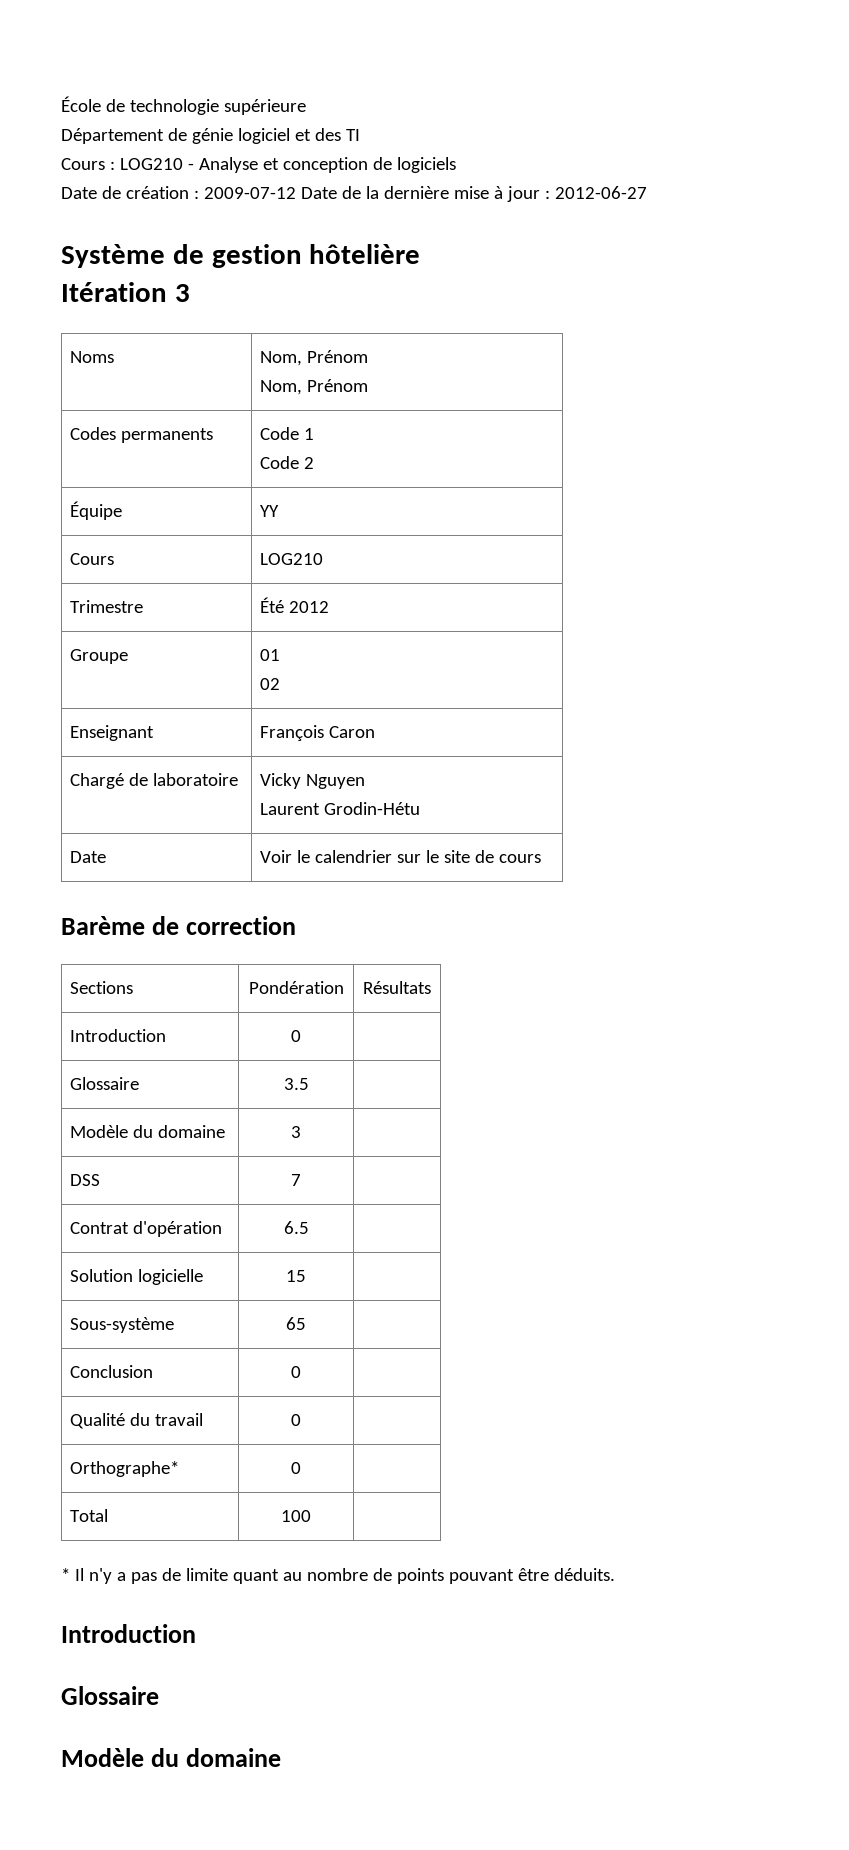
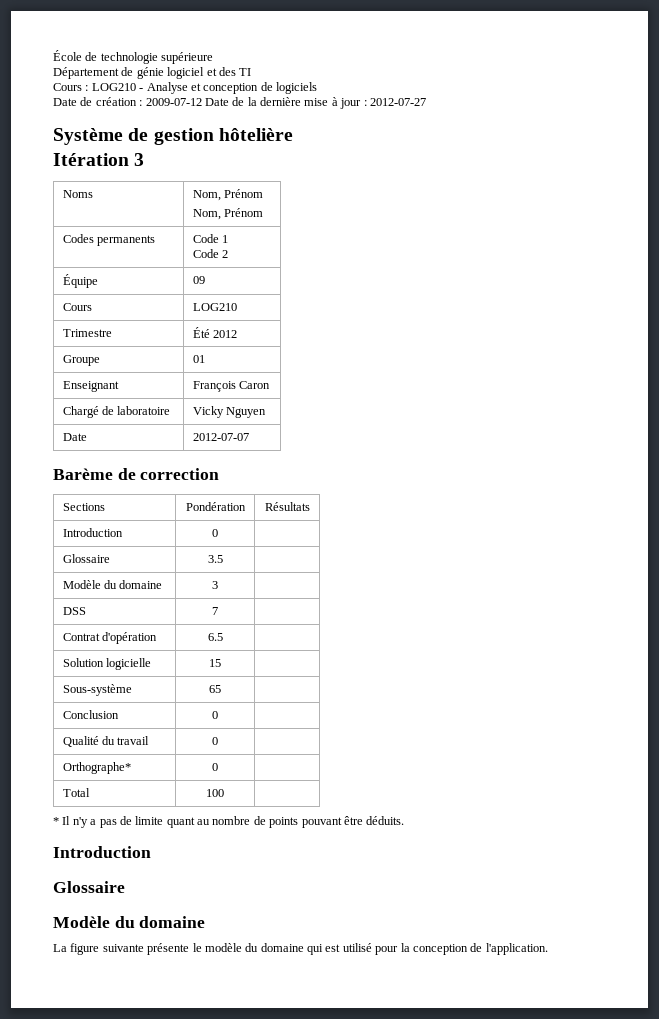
- Date de création : 2009-07-12 Date de la dernière mise à jour : 2012-06-27
+ Date de création : 2009-07-12 Date de la dernière mise à jour : 2012-07-27
- Équipe | YY
+ Équipe | 09
  Groupe | 01
- 02
  Chargé de laboratoire | Vicky Nguyen
- Laurent Grodin-Hétu
- Date | Voir le calendrier sur le site de cours
+ Date | 2012-07-07
+ La figure suivante présente le modèle du domaine qui est utilisé pour la conception de l'application.

